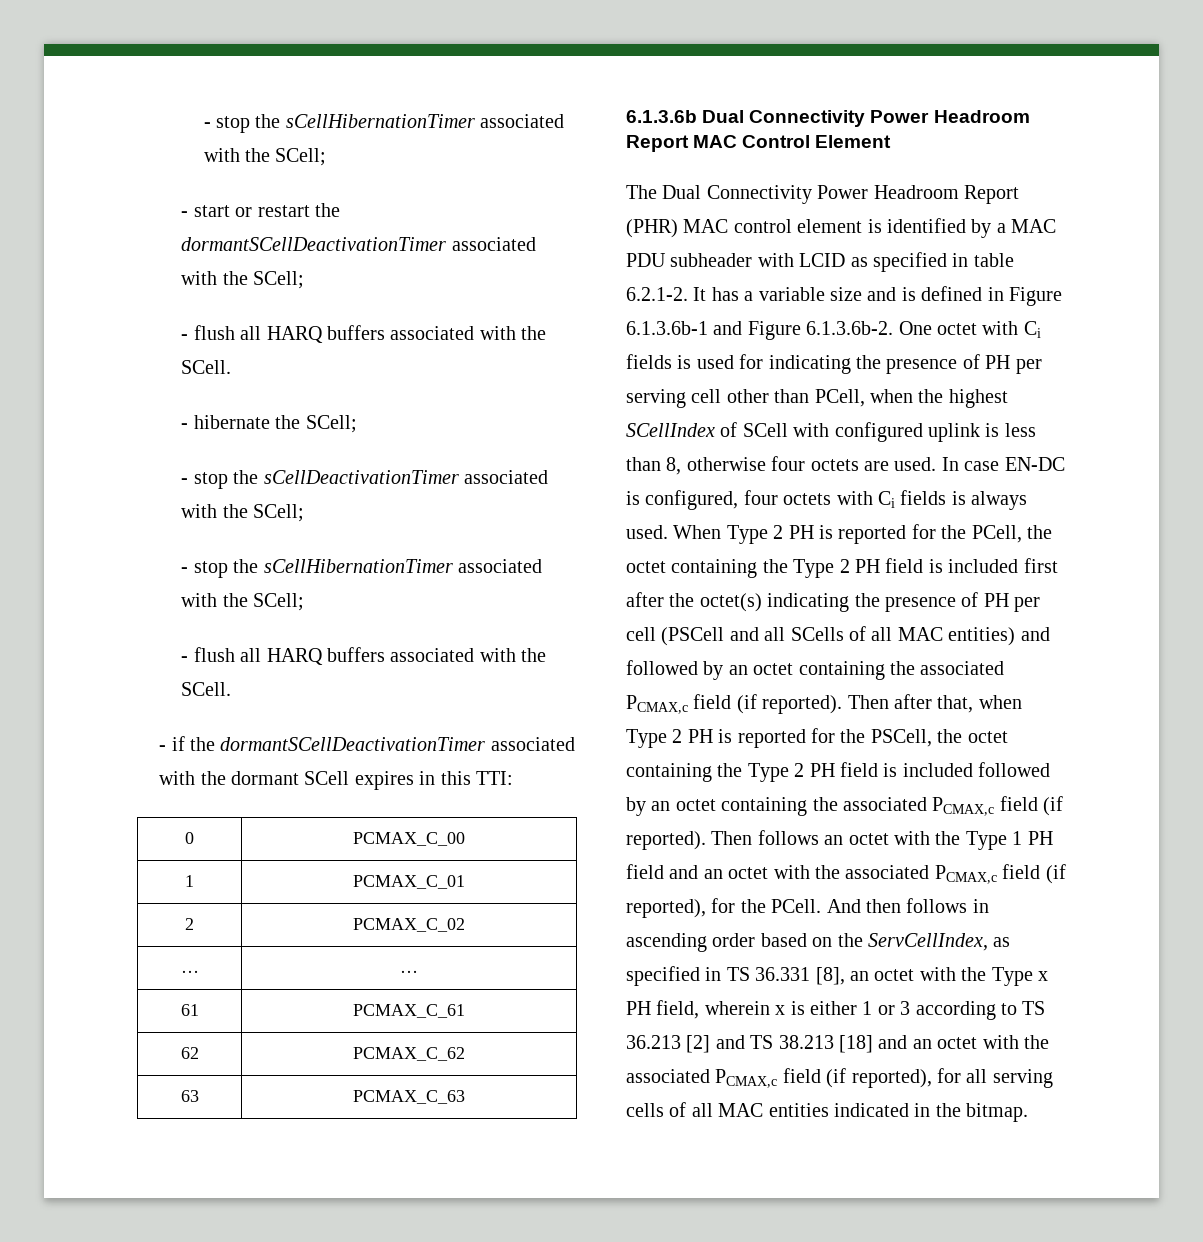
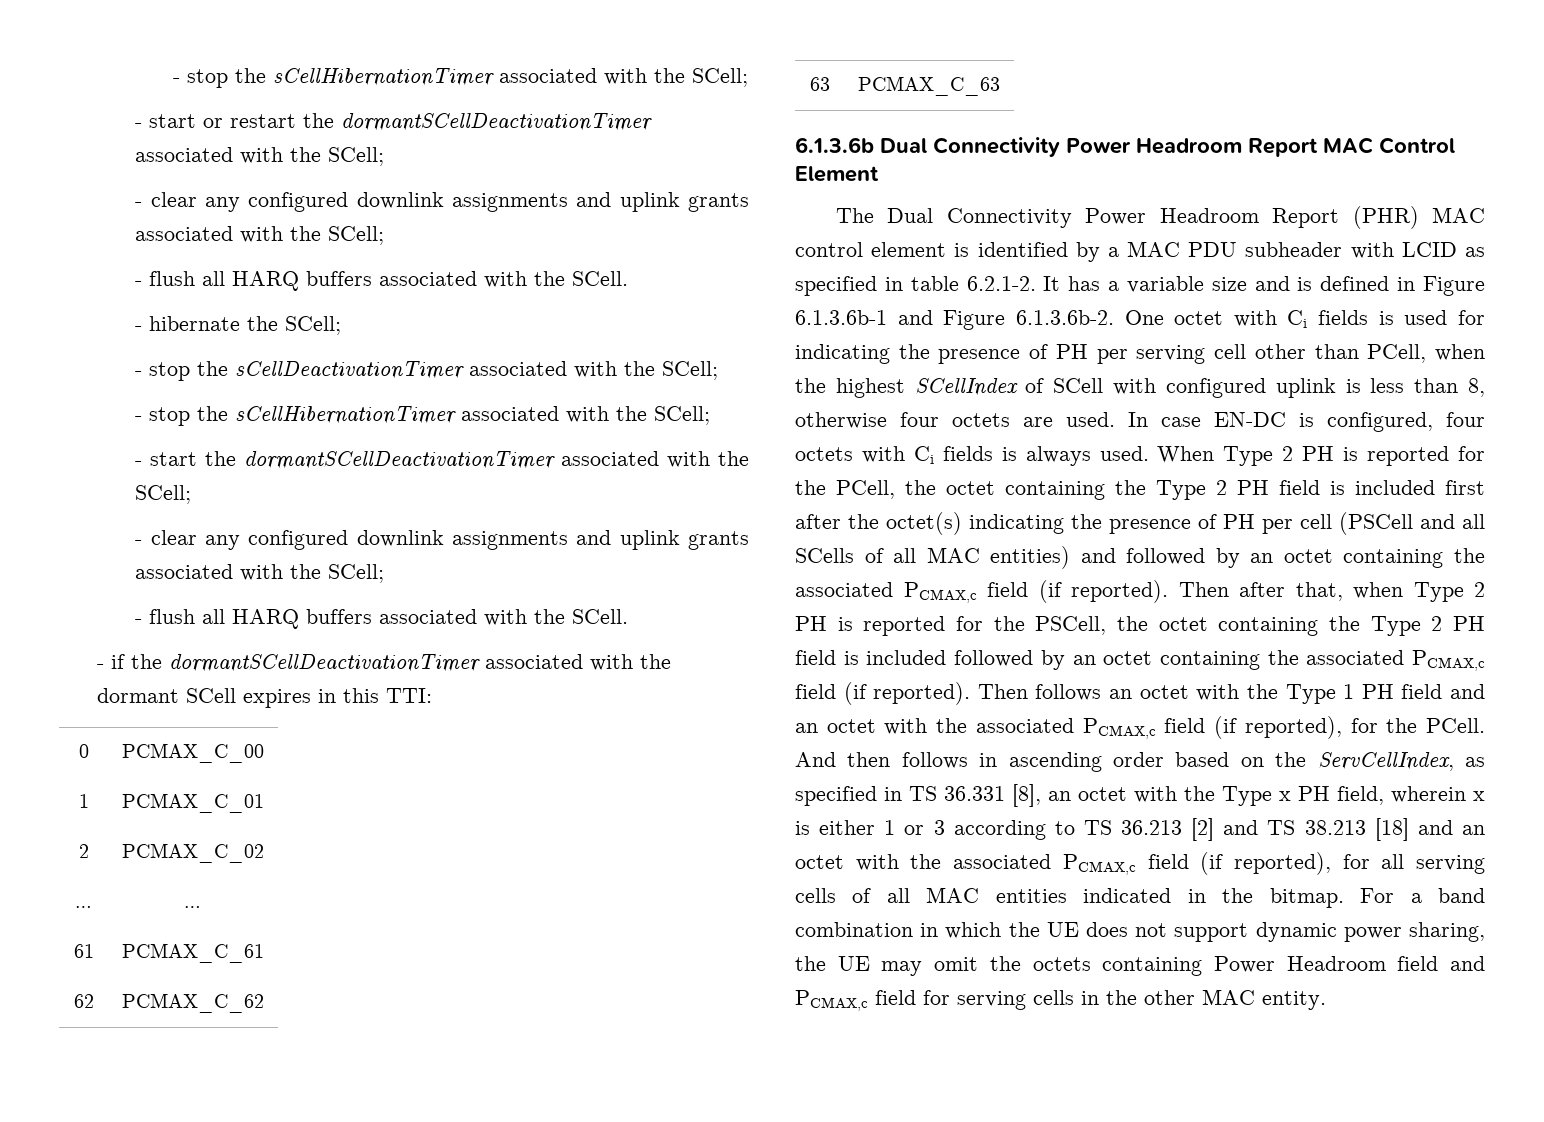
  - start or restart the dormantSCellDeactivationTimer associated with the SCell;
+ - clear any configured downlink assignments and uplink grants associated with the SCell;
+ - start the dormantSCellDeactivationTimer associated with the SCell;
+ - clear any configured downlink assignments and uplink grants associated with the SCell;
+ For a band combination in which the UE does not support dynamic power sharing, the UE may omit the octets containing Power Headroom field and PCMAX,c field for serving cells in the other MAC entity.

